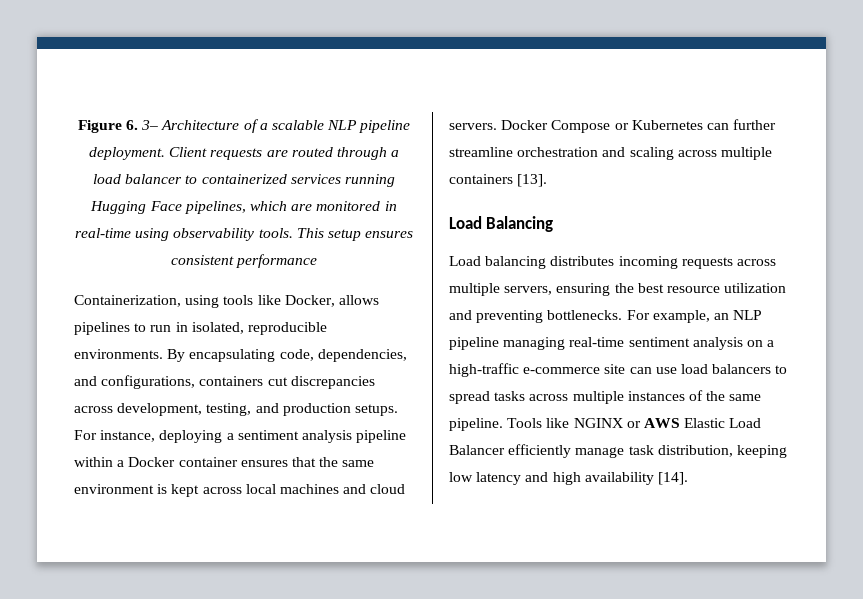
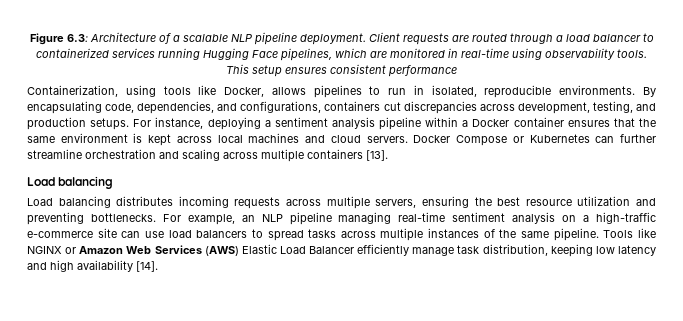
- Figure 6. 3– Architecture of a scalable NLP pipeline deployment.
+ Figure 6.3: Architecture of a scalable NLP pipeline deployment.
  Docker Compose or Kubernetes can further streamline orchestration and scaling across multiple containers [13].
- Load Balancing
+ Load balancing
- Tools like NGINX or AWS Elastic Load Balancer efficiently manage task distribution, keeping low latency and high availability [14].
+ Tools like NGINX or Amazon Web Services (AWS) Elastic Load Balancer efficiently manage task distribution, keeping low latency and high availability [14].

